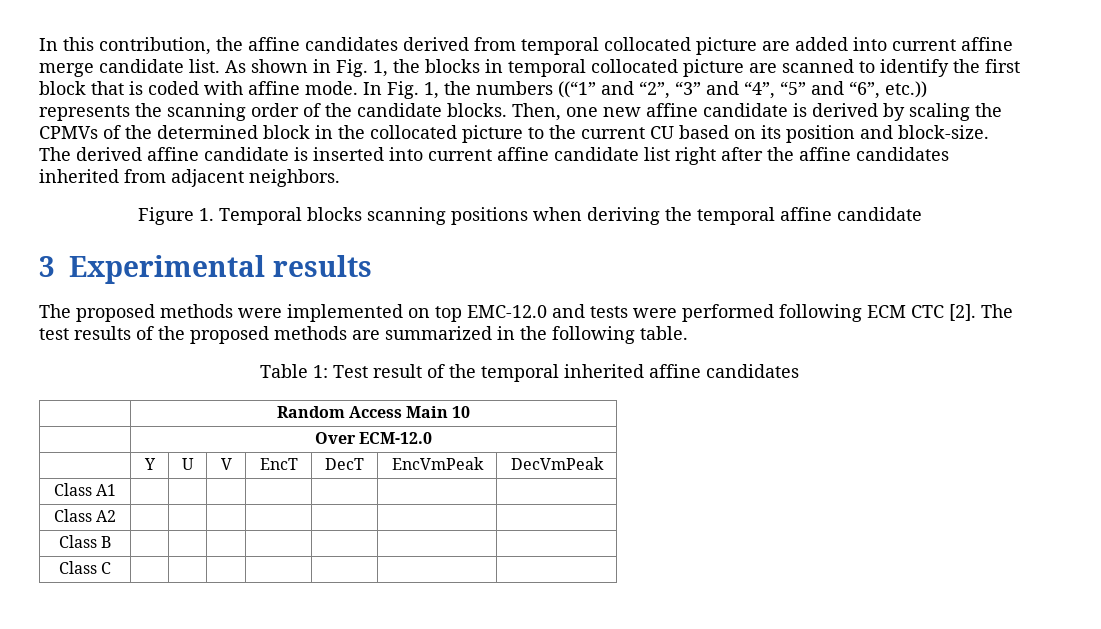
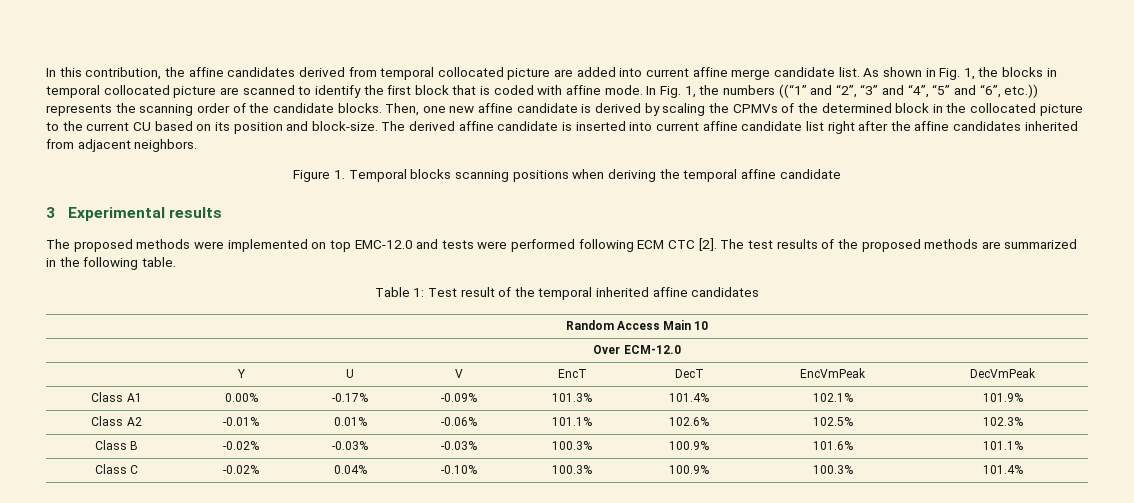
- Class A1 | | | | | | |
- Class A2 | | | | | | |
- Class B | | | | | | |
- Class C | | | | | | |
+ Class A1 | 0.00% | -0.17% | -0.09% | 101.3% | 101.4% | 102.1% | 101.9%
+ Class A2 | -0.01% | 0.01% | -0.06% | 101.1% | 102.6% | 102.5% | 102.3%
+ Class B | -0.02% | -0.03% | -0.03% | 100.3% | 100.9% | 101.6% | 101.1%
+ Class C | -0.02% | 0.04% | -0.10% | 100.3% | 100.9% | 100.3% | 101.4%

